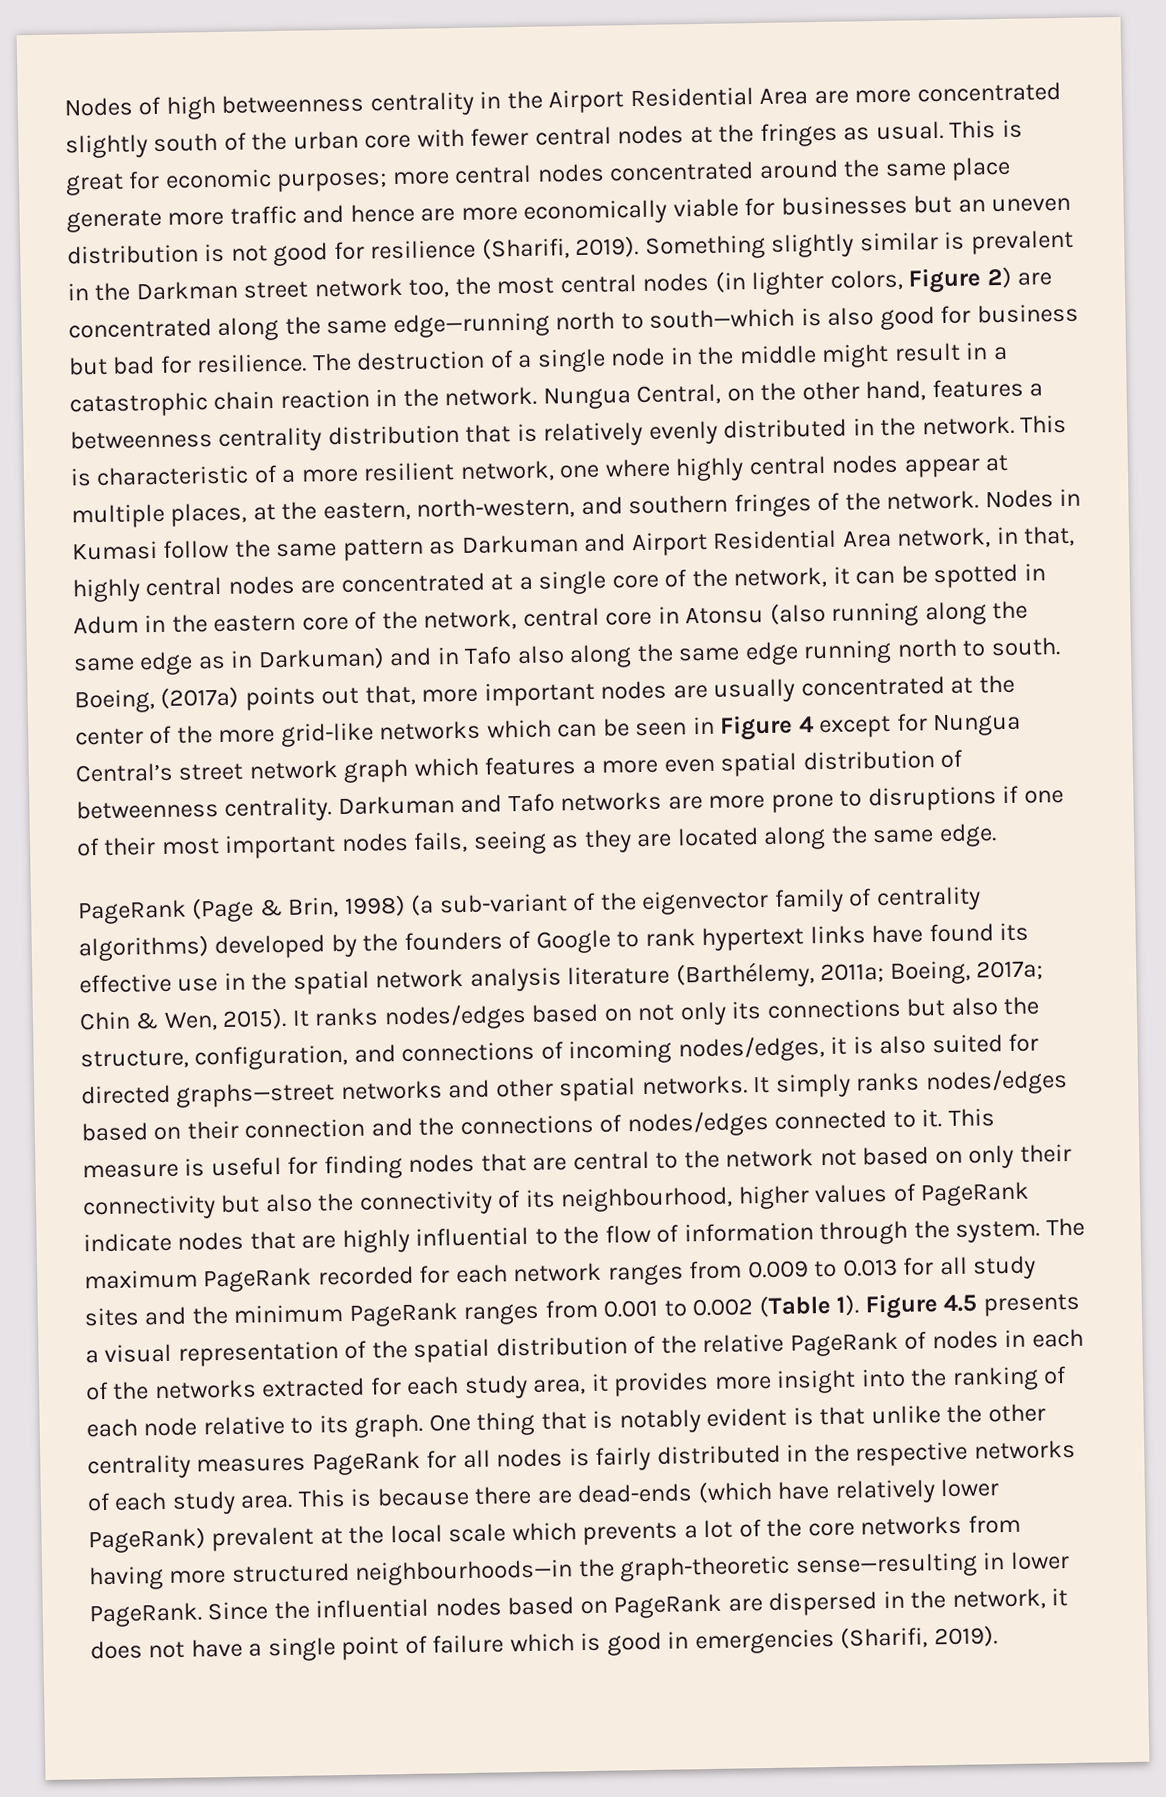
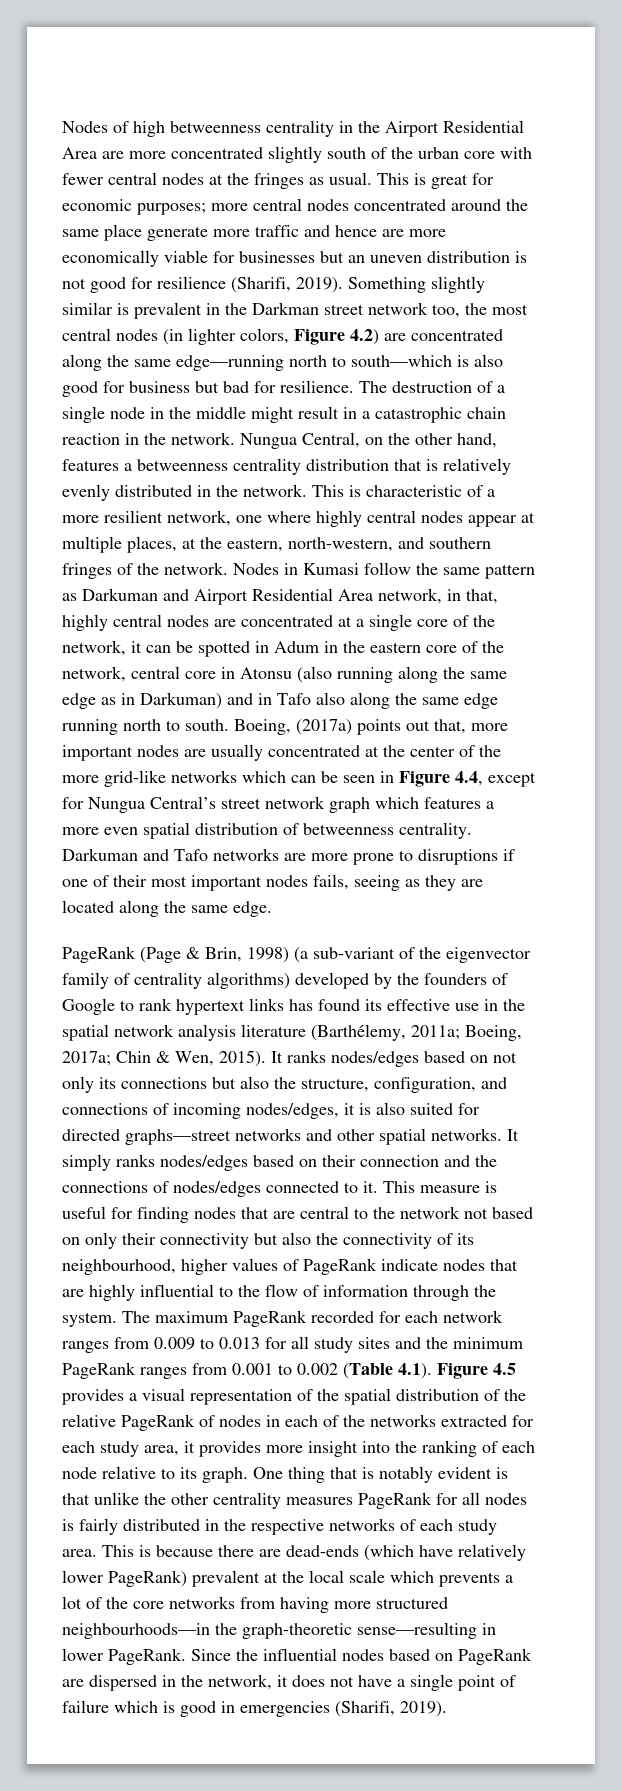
- Something slightly similar is prevalent in the Darkman street network too, the most central nodes (in lighter colors, Figure 2) are concentrated along the same edge—running north to south—which is also good for business but bad for resilience.
+ Something slightly similar is prevalent in the Darkman street network too, the most central nodes (in lighter colors, Figure 4.2) are concentrated along the same edge—running north to south—which is also good for business but bad for resilience.
- Boeing, (2017a) points out that, more important nodes are usually concentrated at the center of the more grid-like networks which can be seen in Figure 4 except for Nungua Central’s street network graph which features a more even spatial distribution of betweenness centrality.
+ Boeing, (2017a) points out that, more important nodes are usually concentrated at the center of the more grid-like networks which can be seen in Figure 4.4, except for Nungua Central’s street network graph which features a more even spatial distribution of betweenness centrality.
- PageRank (Page & Brin, 1998) (a sub-variant of the eigenvector family of centrality algorithms) developed by the founders of Google to rank hypertext links have found its effective use in the spatial network analysis literature (Barthélemy, 2011a; Boeing, 2017a; Chin & Wen, 2015).
+ PageRank (Page & Brin, 1998) (a sub-variant of the eigenvector family of centrality algorithms) developed by the founders of Google to rank hypertext links has found its effective use in the spatial network analysis literature (Barthélemy, 2011a; Boeing, 2017a; Chin & Wen, 2015).
- The maximum PageRank recorded for each network ranges from 0.009 to 0.013 for all study sites and the minimum PageRank ranges from 0.001 to 0.002 (Table 1). Figure 4.5 presents a visual representation of the spatial distribution of the relative PageRank of nodes in each of the networks extracted for each study area, it provides more insight into the ranking of each node relative to its graph.
+ The maximum PageRank recorded for each network ranges from 0.009 to 0.013 for all study sites and the minimum PageRank ranges from 0.001 to 0.002 (Table 4.1). Figure 4.5 provides a visual representation of the spatial distribution of the relative PageRank of nodes in each of the networks extracted for each study area, it provides more insight into the ranking of each node relative to its graph.

